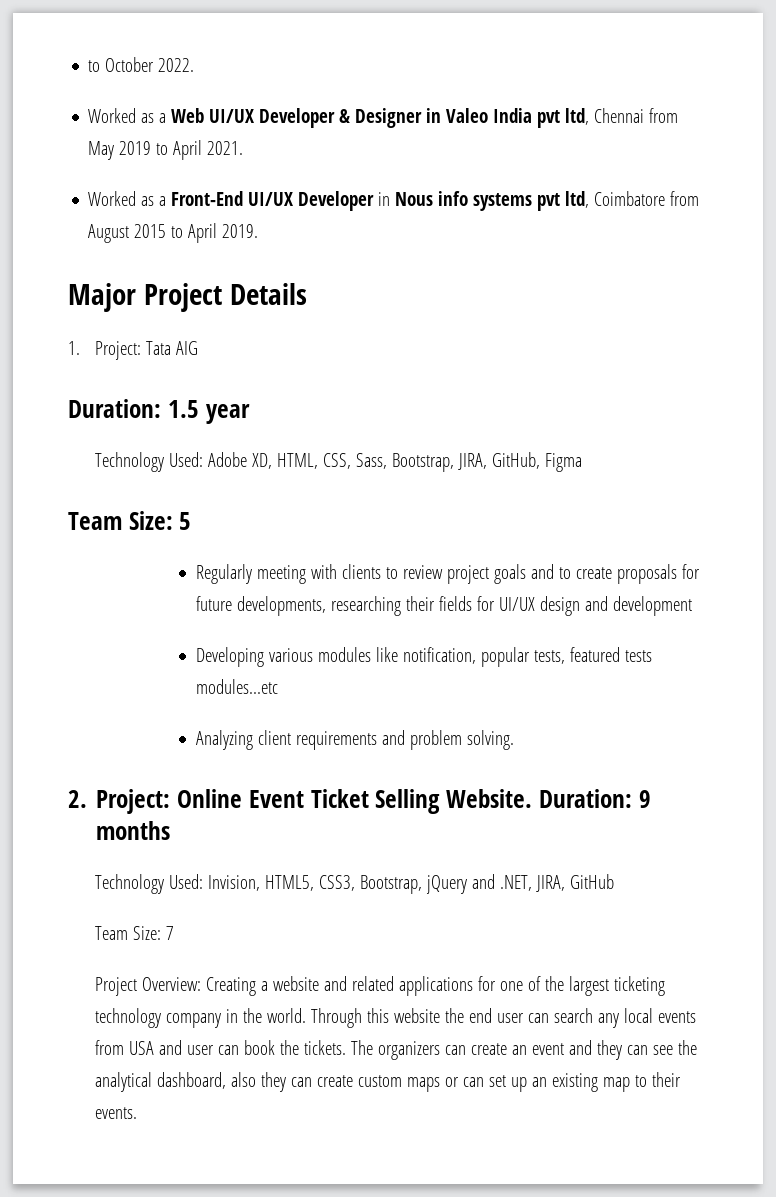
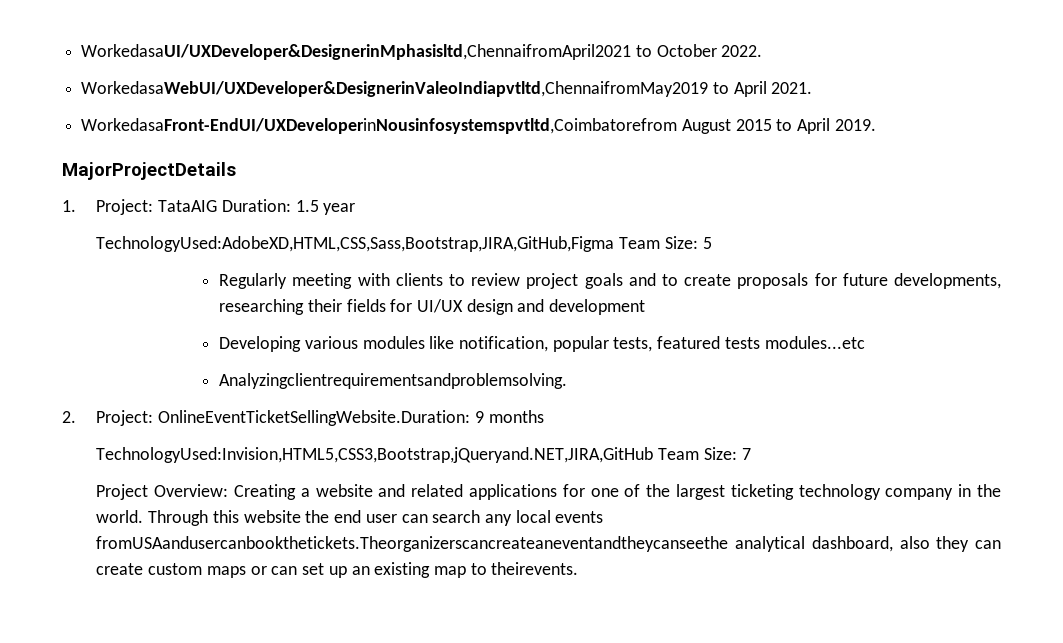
- to October 2022.
+ WorkedasaUI/UXDeveloper&DesignerinMphasisltd,ChennaifromApril2021 to October 2022.
- Worked as a Web UI/UX Developer & Designer in Valeo India pvt ltd, Chennai from May 2019 to April 2021.
- Worked as a Front-End UI/UX Developer in Nous info systems pvt ltd, Coimbatore from August 2015 to April 2019.
+ WorkedasaWebUI/UXDeveloper&DesignerinValeoIndiapvtltd,ChennaifromMay2019 to April 2021.
+ WorkedasaFront-EndUI/UXDeveloperinNousinfosystemspvtltd,Coimbatorefrom August 2015 to April 2019.
- Major Project Details
+ MajorProjectDetails
- 1. Project: Tata AIG
- Duration: 1.5 year
+ 1. Project: TataAIG Duration: 1.5 year
- Technology Used: Adobe XD, HTML, CSS, Sass, Bootstrap, JIRA, GitHub, Figma
- Team Size: 5
+ TechnologyUsed:AdobeXD,HTML,CSS,Sass,Bootstrap,JIRA,GitHub,Figma Team Size: 5
- Analyzing client requirements and problem solving.
- 2. Project: Online Event Ticket Selling Website. Duration: 9 months
- Technology Used: Invision, HTML5, CSS3, Bootstrap, jQuery and .NET, JIRA, GitHub
- Team Size: 7
+ Analyzingclientrequirementsandproblemsolving.
+ 2. Project: OnlineEventTicketSellingWebsite.Duration: 9 months
+ TechnologyUsed:Invision,HTML5,CSS3,Bootstrap,jQueryand.NET,JIRA,GitHub Team Size: 7
- Through this website the end user can search any local events from USA and user can book the tickets. The organizers can create an event and they can see the analytical dashboard, also they can create custom maps or can set up an existing map to their events.
+ Through this website the end user can search any local events fromUSAandusercanbookthetickets.Theorganizerscancreateaneventandtheycanseethe analytical dashboard, also they can create custom maps or can set up an existing map to theirevents.

